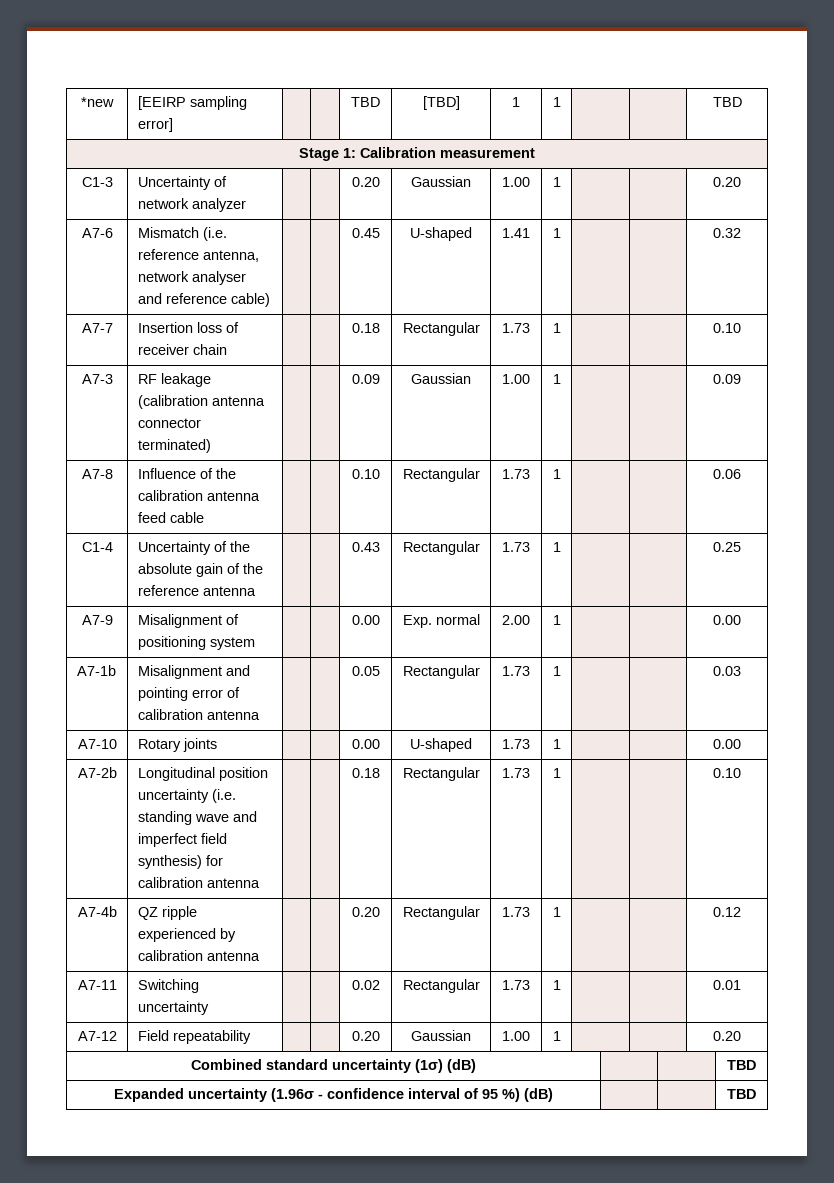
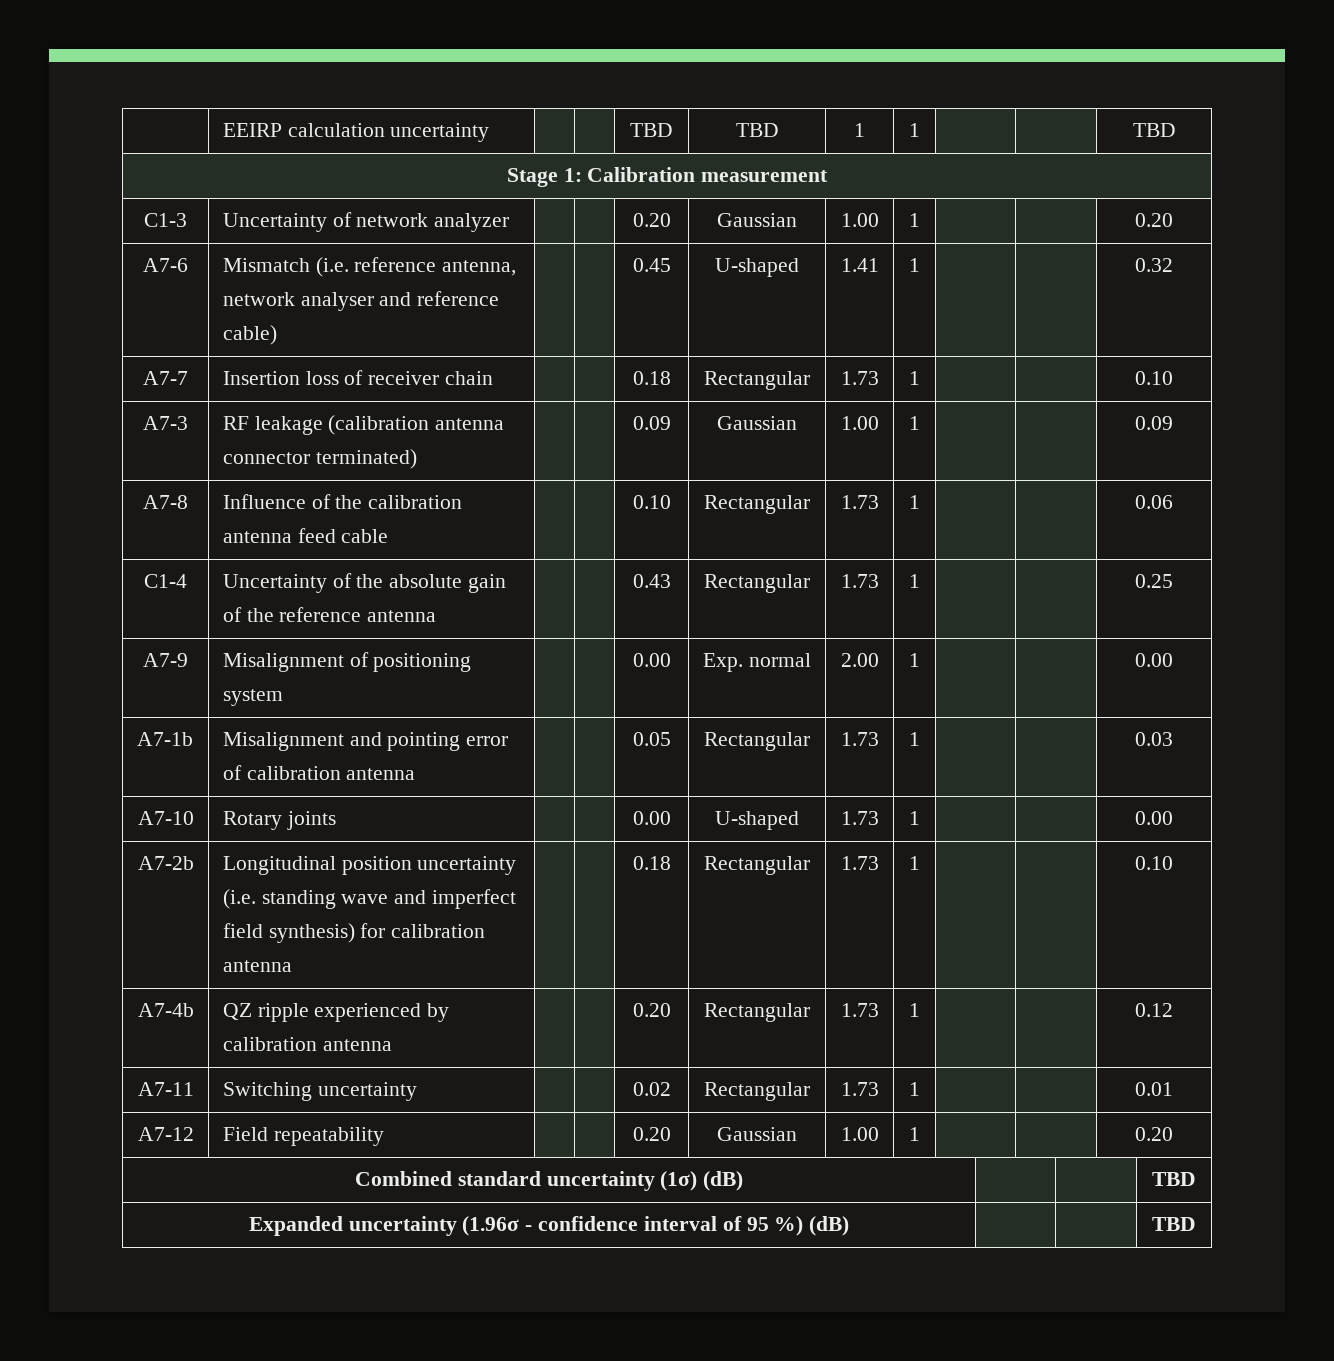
- *new | [EEIRP sampling error] | | | TBD | [TBD] | 1 | 1 | | | TBD
+ | EEIRP calculation uncertainty | | | TBD | TBD | 1 | 1 | | | TBD

